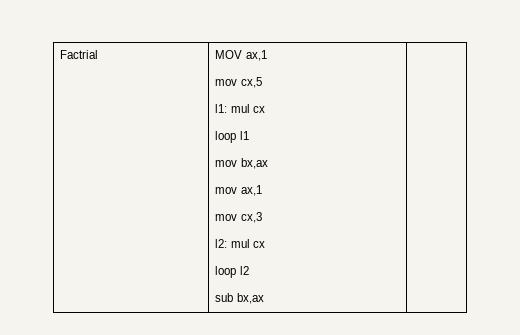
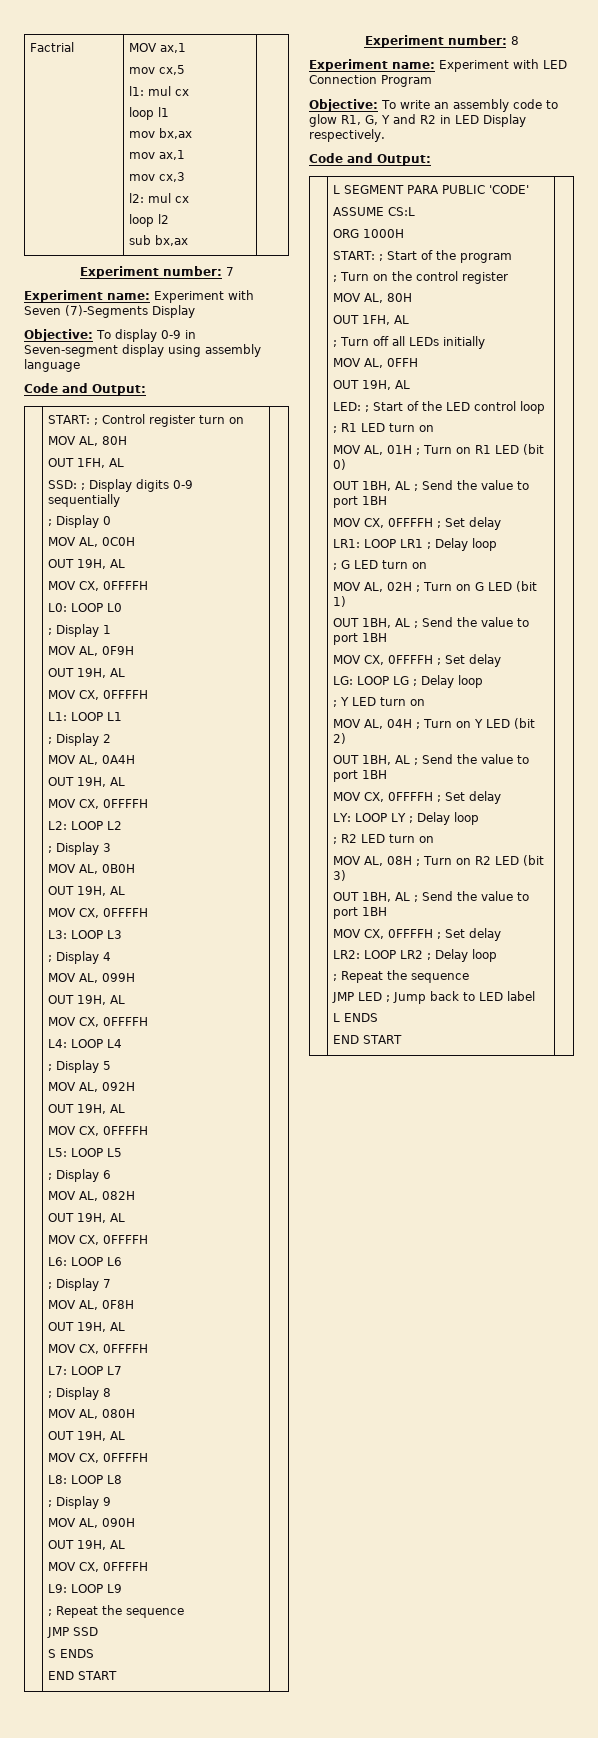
+ Experiment number: 7
+ Experiment name: Experiment with Seven (7)-Segments Display
+ Objective: To display 0-9 in Seven-segment display using assembly language
+ Code and Output:
+ | START: ; Control register turn on
+ MOV AL, 80H
+ OUT 1FH, AL
+ SSD: ; Display digits 0-9 sequentially
+ ; Display 0
+ MOV AL, 0C0H
+ OUT 19H, AL
+ MOV CX, 0FFFFH
+ L0: LOOP L0
+ ; Display 1
+ MOV AL, 0F9H
+ OUT 19H, AL
+ MOV CX, 0FFFFH
+ L1: LOOP L1
+ ; Display 2
+ MOV AL, 0A4H
+ OUT 19H, AL
+ MOV CX, 0FFFFH
+ L2: LOOP L2
+ ; Display 3
+ MOV AL, 0B0H
+ OUT 19H, AL
+ MOV CX, 0FFFFH
+ L3: LOOP L3
+ ; Display 4
+ MOV AL, 099H
+ OUT 19H, AL
+ MOV CX, 0FFFFH
+ L4: LOOP L4
+ ; Display 5
+ MOV AL, 092H
+ OUT 19H, AL
+ MOV CX, 0FFFFH
+ L5: LOOP L5
+ ; Display 6
+ MOV AL, 082H
+ OUT 19H, AL
+ MOV CX, 0FFFFH
+ L6: LOOP L6
+ ; Display 7
+ MOV AL, 0F8H
+ OUT 19H, AL
+ MOV CX, 0FFFFH
+ L7: LOOP L7
+ ; Display 8
+ MOV AL, 080H
+ OUT 19H, AL
+ MOV CX, 0FFFFH
+ L8: LOOP L8
+ ; Display 9
+ MOV AL, 090H
+ OUT 19H, AL
+ MOV CX, 0FFFFH
+ L9: LOOP L9
+ ; Repeat the sequence
+ JMP SSD
+ S ENDS
+ END START |
+ Experiment number: 8
+ Experiment name: Experiment with LED Connection Program
+ Objective: To write an assembly code to glow R1, G, Y and R2 in LED Display respectively.
+ Code and Output:
+ | L SEGMENT PARA PUBLIC 'CODE'
+ ASSUME CS:L
+ ORG 1000H
+ START: ; Start of the program
+ ; Turn on the control register
+ MOV AL, 80H
+ OUT 1FH, AL
+ ; Turn off all LEDs initially
+ MOV AL, 0FFH
+ OUT 19H, AL
+ LED: ; Start of the LED control loop
+ ; R1 LED turn on
+ MOV AL, 01H ; Turn on R1 LED (bit 0)
+ OUT 1BH, AL ; Send the value to port 1BH
+ MOV CX, 0FFFFH ; Set delay
+ LR1: LOOP LR1 ; Delay loop
+ ; G LED turn on
+ MOV AL, 02H ; Turn on G LED (bit 1)
+ OUT 1BH, AL ; Send the value to port 1BH
+ MOV CX, 0FFFFH ; Set delay
+ LG: LOOP LG ; Delay loop
+ ; Y LED turn on
+ MOV AL, 04H ; Turn on Y LED (bit 2)
+ OUT 1BH, AL ; Send the value to port 1BH
+ MOV CX, 0FFFFH ; Set delay
+ LY: LOOP LY ; Delay loop
+ ; R2 LED turn on
+ MOV AL, 08H ; Turn on R2 LED (bit 3)
+ OUT 1BH, AL ; Send the value to port 1BH
+ MOV CX, 0FFFFH ; Set delay
+ LR2: LOOP LR2 ; Delay loop
+ ; Repeat the sequence
+ JMP LED ; Jump back to LED label
+ L ENDS
+ END START

